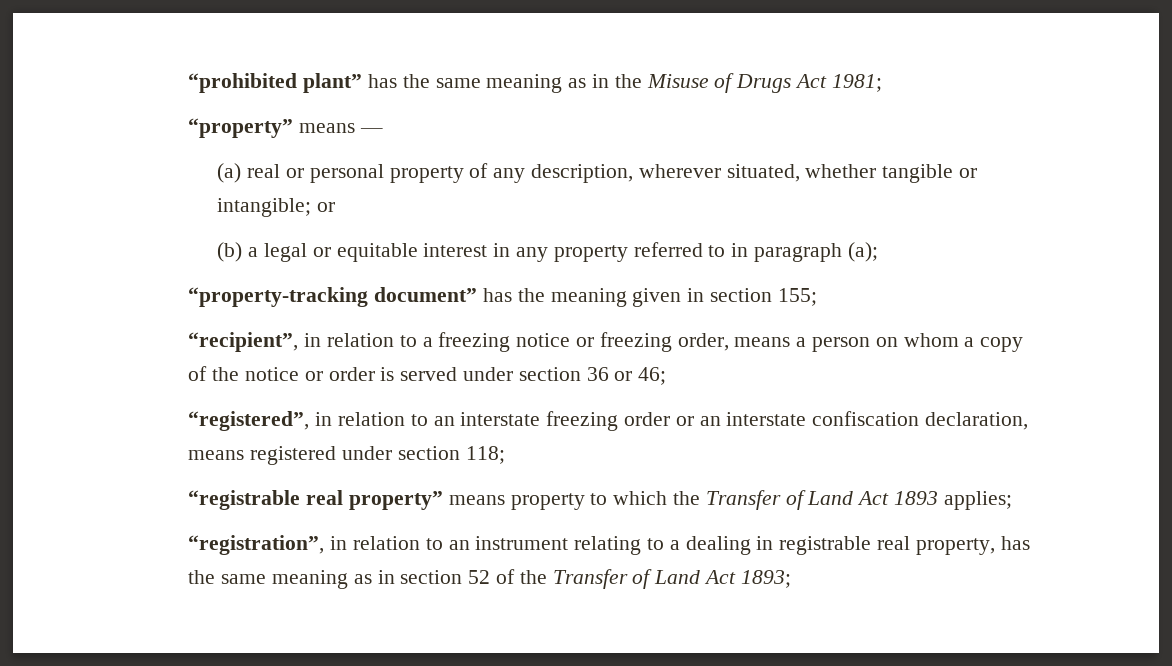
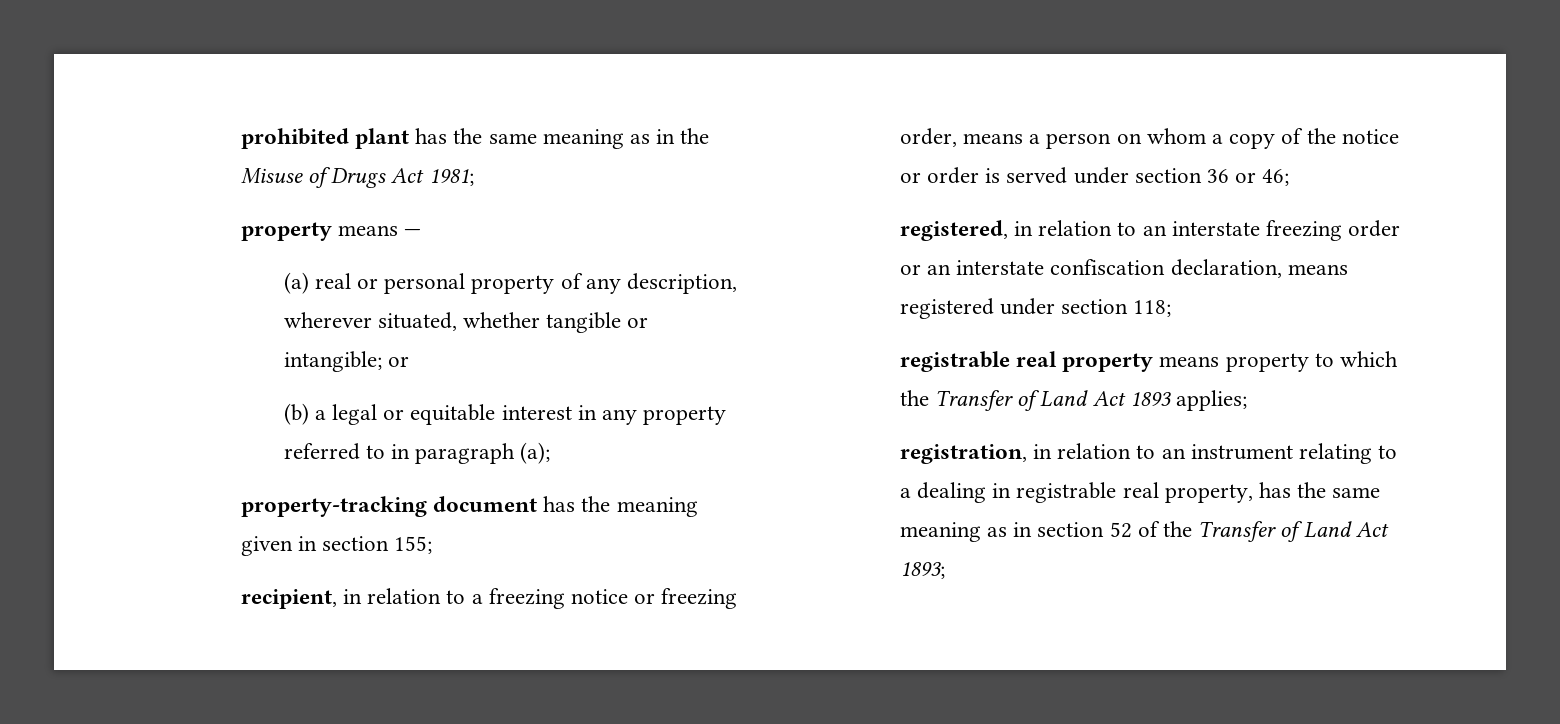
- “prohibited plant” has the same meaning as in the Misuse of Drugs Act 1981;
+ prohibited plant has the same meaning as in the Misuse of Drugs Act 1981;
- “property” means —
+ property means —
- “property-tracking document” has the meaning given in section 155;
+ property-tracking document has the meaning given in section 155;
- “recipient”, in relation to a freezing notice or freezing order, means a person on whom a copy of the notice or order is served under section 36 or 46;
+ recipient, in relation to a freezing notice or freezing order, means a person on whom a copy of the notice or order is served under section 36 or 46;
- “registered”, in relation to an interstate freezing order or an interstate confiscation declaration, means registered under section 118;
+ registered, in relation to an interstate freezing order or an interstate confiscation declaration, means registered under section 118;
- “registrable real property” means property to which the Transfer of Land Act 1893 applies;
+ registrable real property means property to which the Transfer of Land Act 1893 applies;
- “registration”, in relation to an instrument relating to a dealing in registrable real property, has the same meaning as in section 52 of the Transfer of Land Act 1893;
+ registration, in relation to an instrument relating to a dealing in registrable real property, has the same meaning as in section 52 of the Transfer of Land Act 1893;

